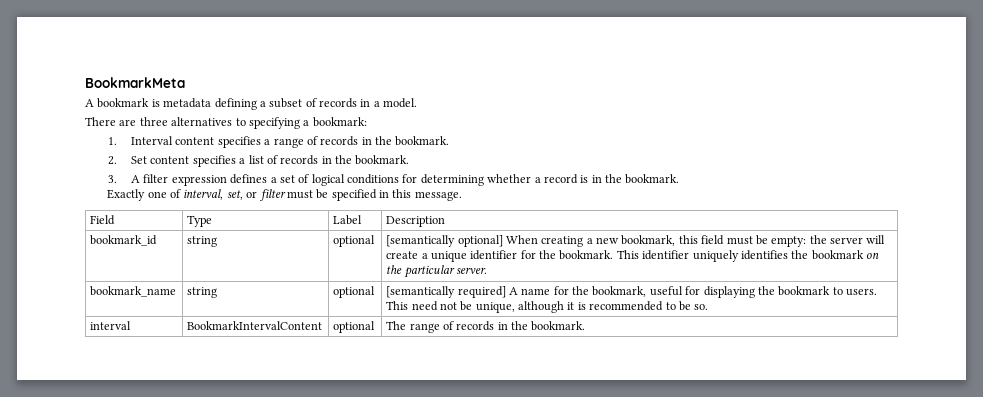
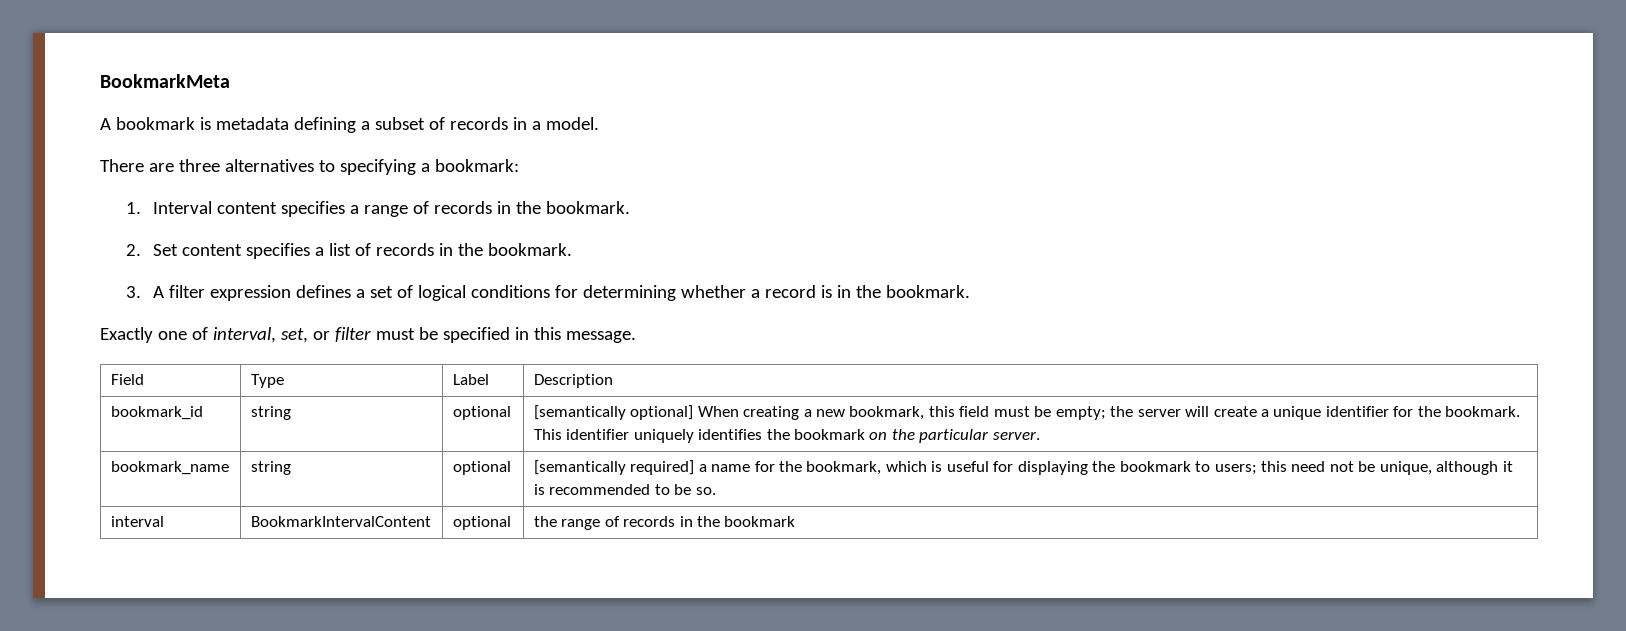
- bookmark_id | string | optional | [semantically optional] When creating a new bookmark, this field must be empty: the server will create a unique identifier for the bookmark. This identifier uniquely identifies the bookmark on the particular server.
+ bookmark_id | string | optional | [semantically optional] When creating a new bookmark, this field must be empty; the server will create a unique identifier for the bookmark. This identifier uniquely identifies the bookmark on the particular server.
- bookmark_name | string | optional | [semantically required] A name for the bookmark, useful for displaying the bookmark to users. This need not be unique, although it is recommended to be so.
+ bookmark_name | string | optional | [semantically required] a name for the bookmark, which is useful for displaying the bookmark to users; this need not be unique, although it is recommended to be so.
- interval | BookmarkIntervalContent | optional | The range of records in the bookmark.
+ interval | BookmarkIntervalContent | optional | the range of records in the bookmark

